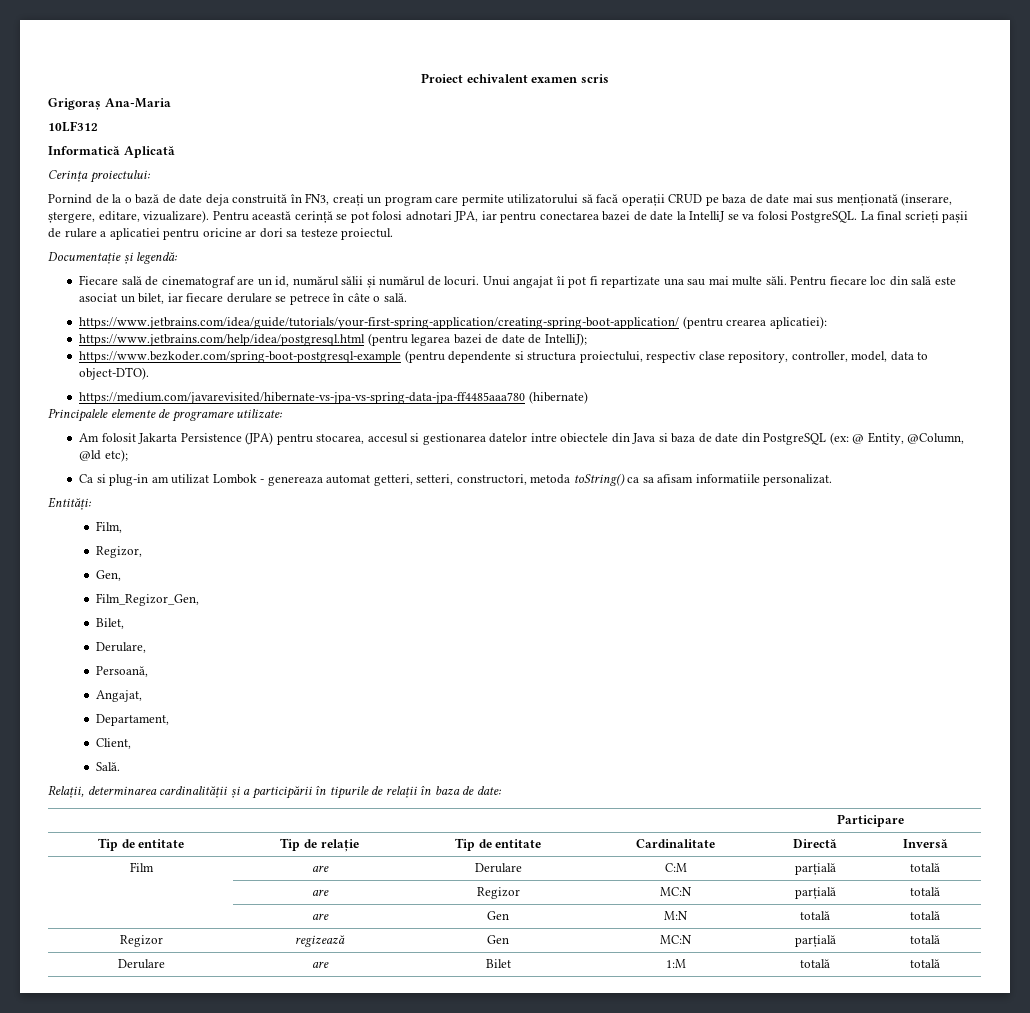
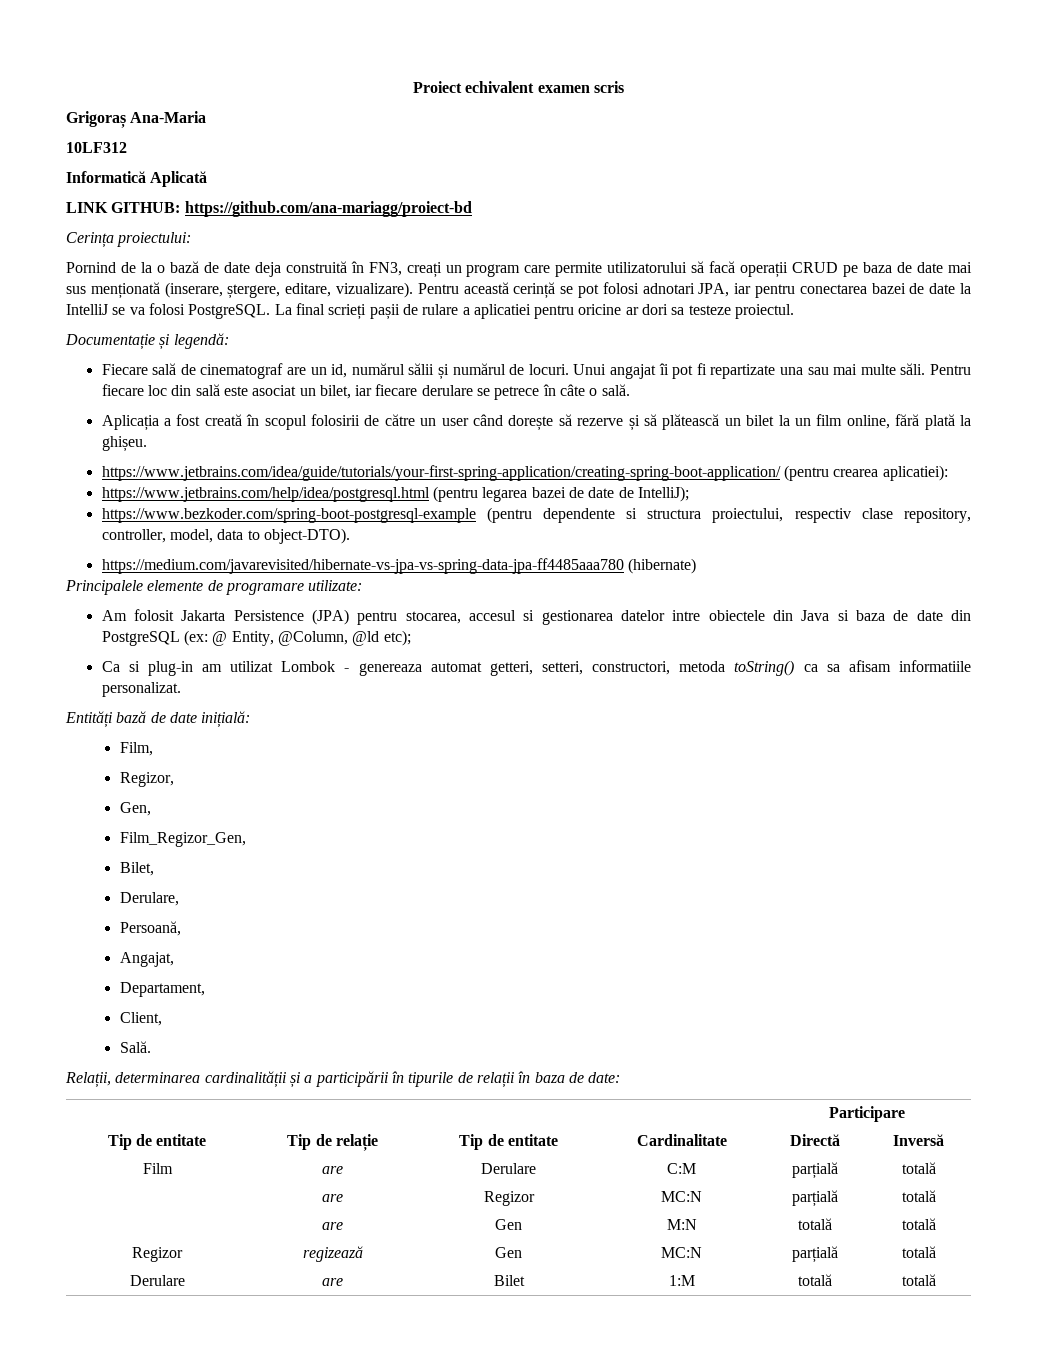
+ LINK GITHUB: https://github.com/ana-mariagg/proiect-bd
+ Aplicația a fost creată în scopul folosirii de către un user când dorește să rezerve și să plătească un bilet la un film online, fără plată la ghișeu.
- Entități:
+ Entități bază de date inițială:

